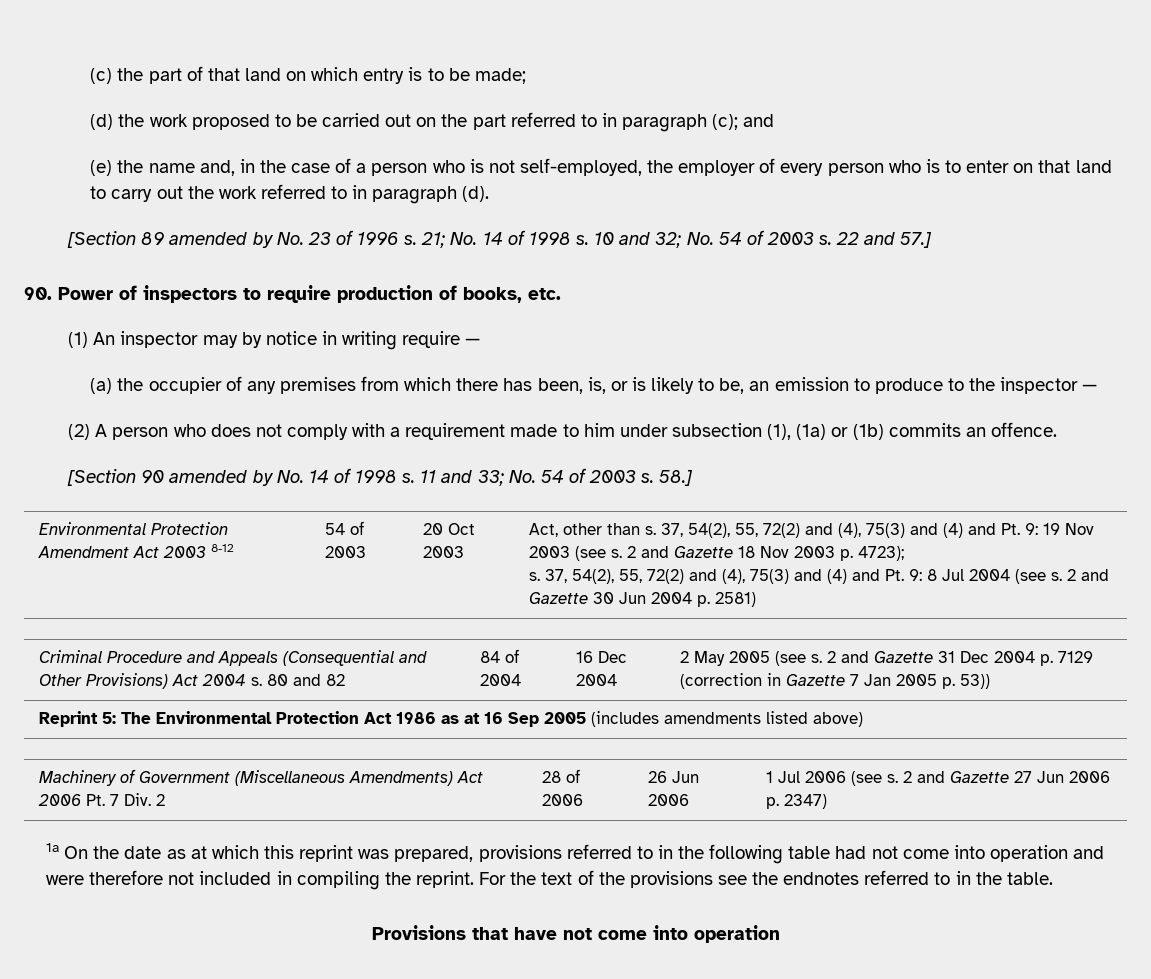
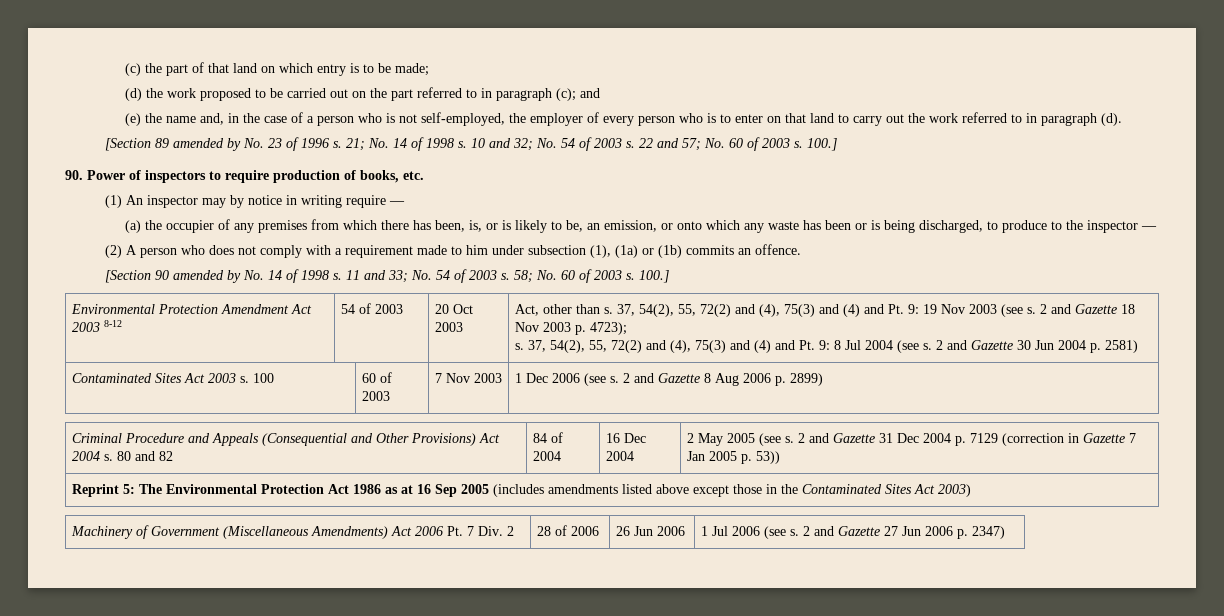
- 22 and 57.]
+ 22 and 57; No. 60 of 2003 s. 100.]
- (a) the occupier of any premises from which there has been, is, or is likely to be, an emission to produce to the inspector —
+ (a) the occupier of any premises from which there has been, is, or is likely to be, an emission, or onto which any waste has been or is being discharged, to produce to the inspector —
- 58.]
+ 58; No. 60 of 2003 s. 100.]
+ Contaminated Sites Act 2003 s. 100 | 60 of 2003 | 7 Nov 2003 | 1 Dec 2006 (see s. 2 and Gazette 8 Aug 2006 p. 2899)
- Reprint 5: The Environmental Protection Act 1986 as at 16 Sep 2005 (includes amendments listed above)
+ Reprint 5: The Environmental Protection Act 1986 as at 16 Sep 2005 (includes amendments listed above except those in the Contaminated Sites Act 2003)
- 1a On the date as at which this reprint was prepared, provisions referred to in the following table had not come into operation and were therefore not included in compiling the reprint. For the text of the provisions see the endnotes referred to in the table.
- Provisions that have not come into operation

